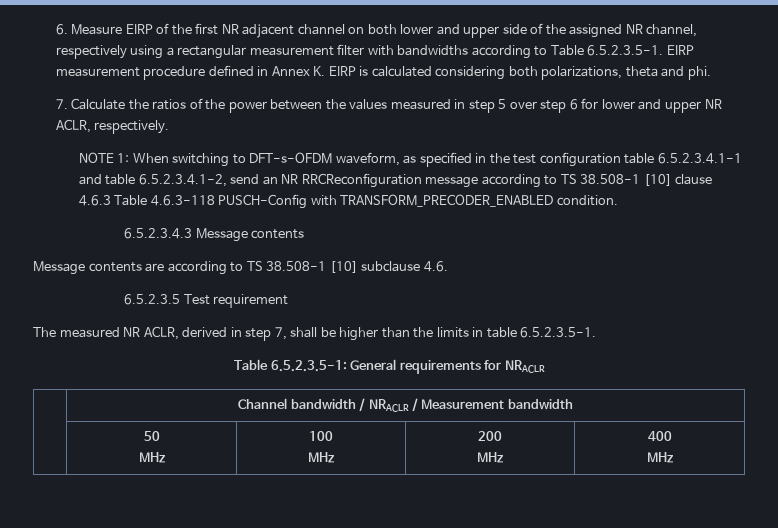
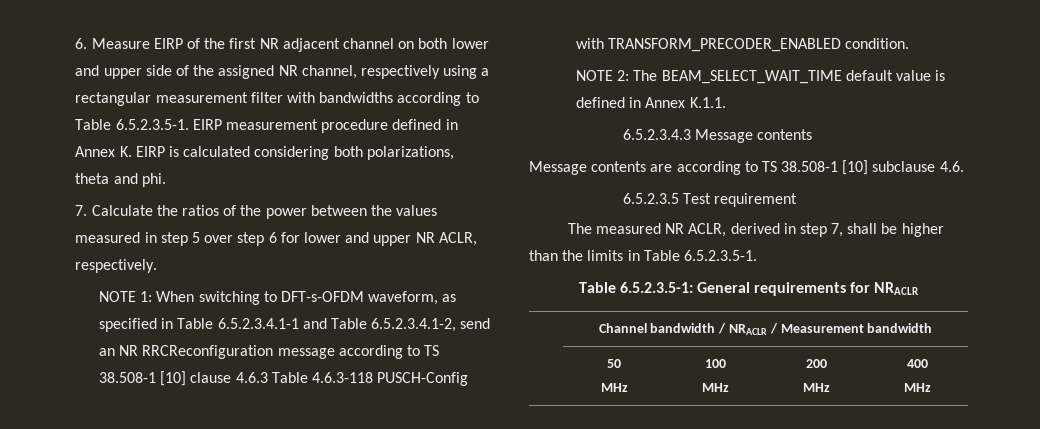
- NOTE 1: When switching to DFT-s-OFDM waveform, as specified in the test configuration table 6.5.2.3.4.1-1 and table 6.5.2.3.4.1-2, send an NR RRCReconfiguration message according to TS 38.508-1 [10] clause 4.6.3 Table 4.6.3-118 PUSCH-Config with TRANSFORM_PRECODER_ENABLED condition.
+ NOTE 1: When switching to DFT-s-OFDM waveform, as specified in Table 6.5.2.3.4.1-1 and Table 6.5.2.3.4.1-2, send an NR RRCReconfiguration message according to TS 38.508-1 [10] clause 4.6.3 Table 4.6.3-118 PUSCH-Config with TRANSFORM_PRECODER_ENABLED condition.
+ NOTE 2: The BEAM_SELECT_WAIT_TIME default value is defined in Annex K.1.1.
- The measured NR ACLR, derived in step 7, shall be higher than the limits in table 6.5.2.3.5-1.
+ The measured NR ACLR, derived in step 7, shall be higher than the limits in Table 6.5.2.3.5-1.

